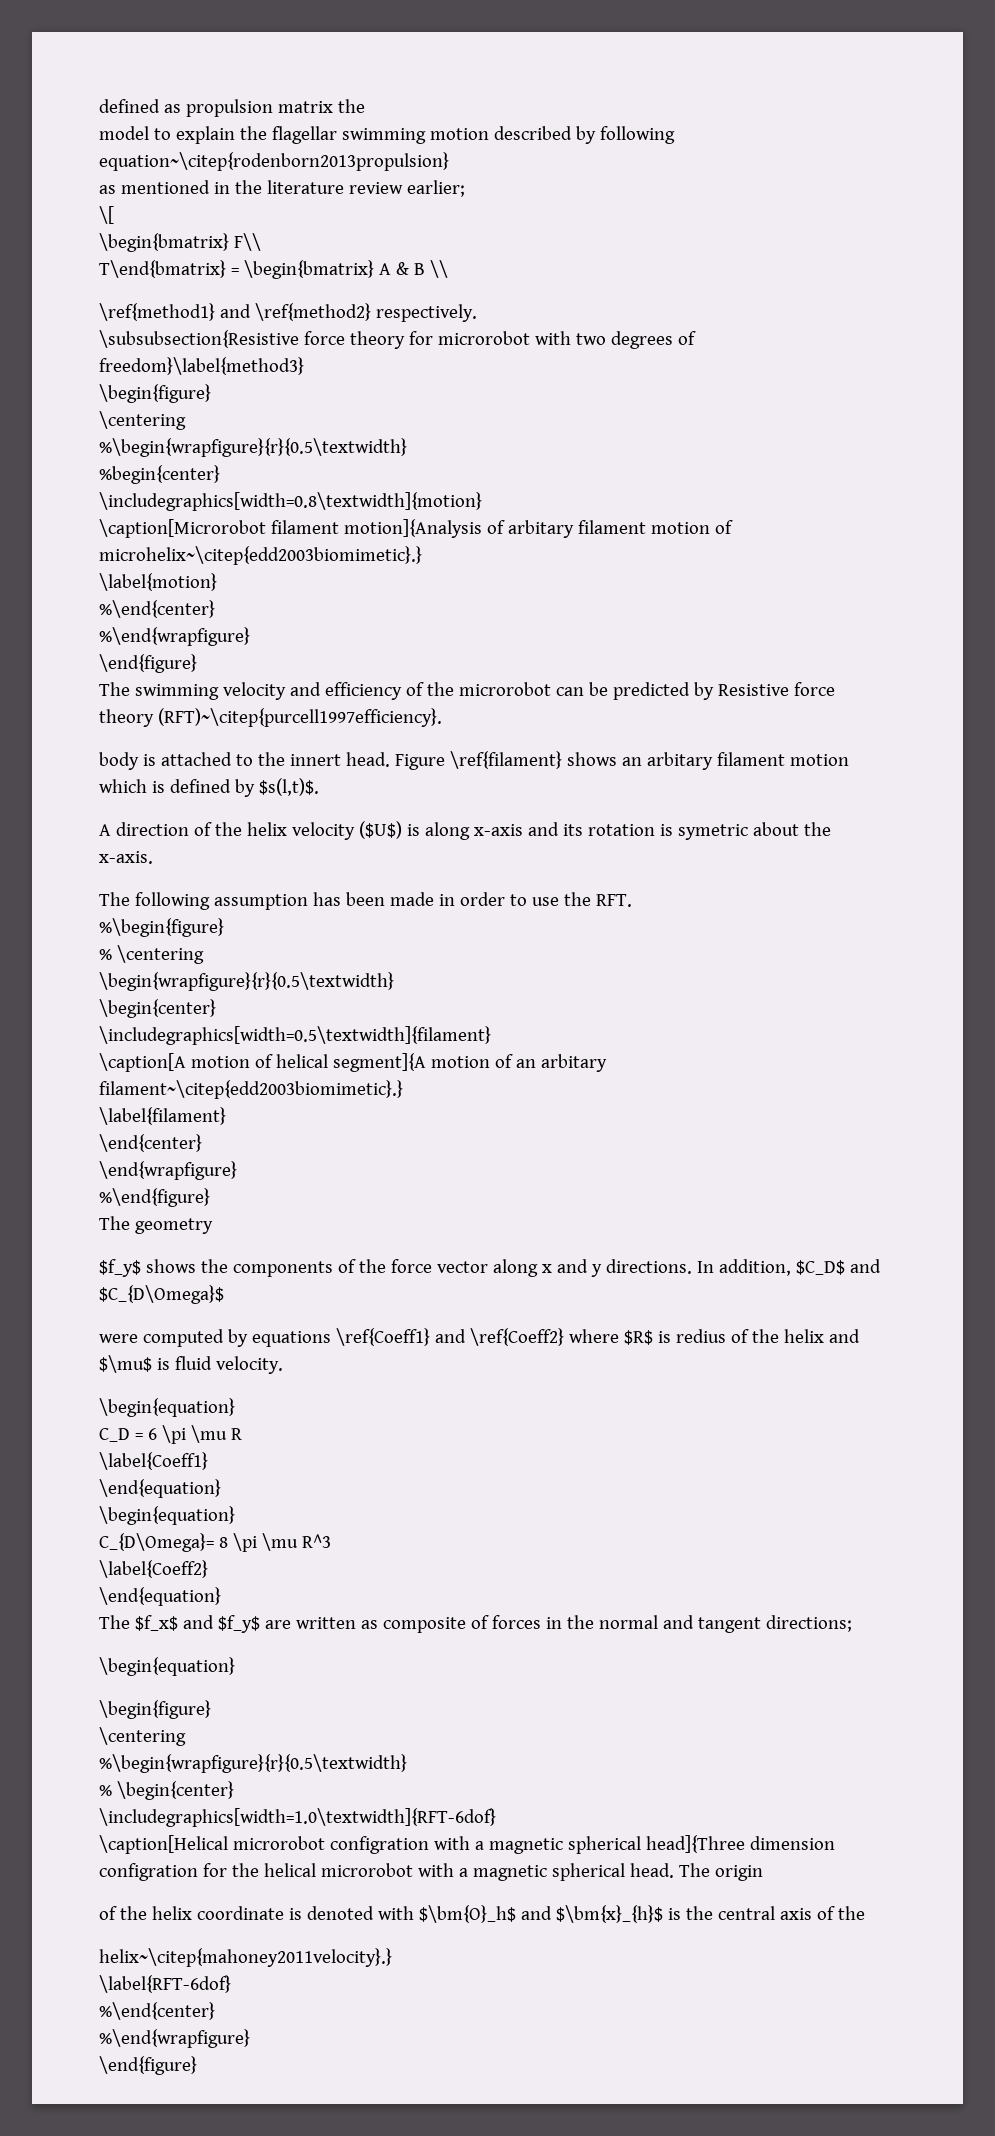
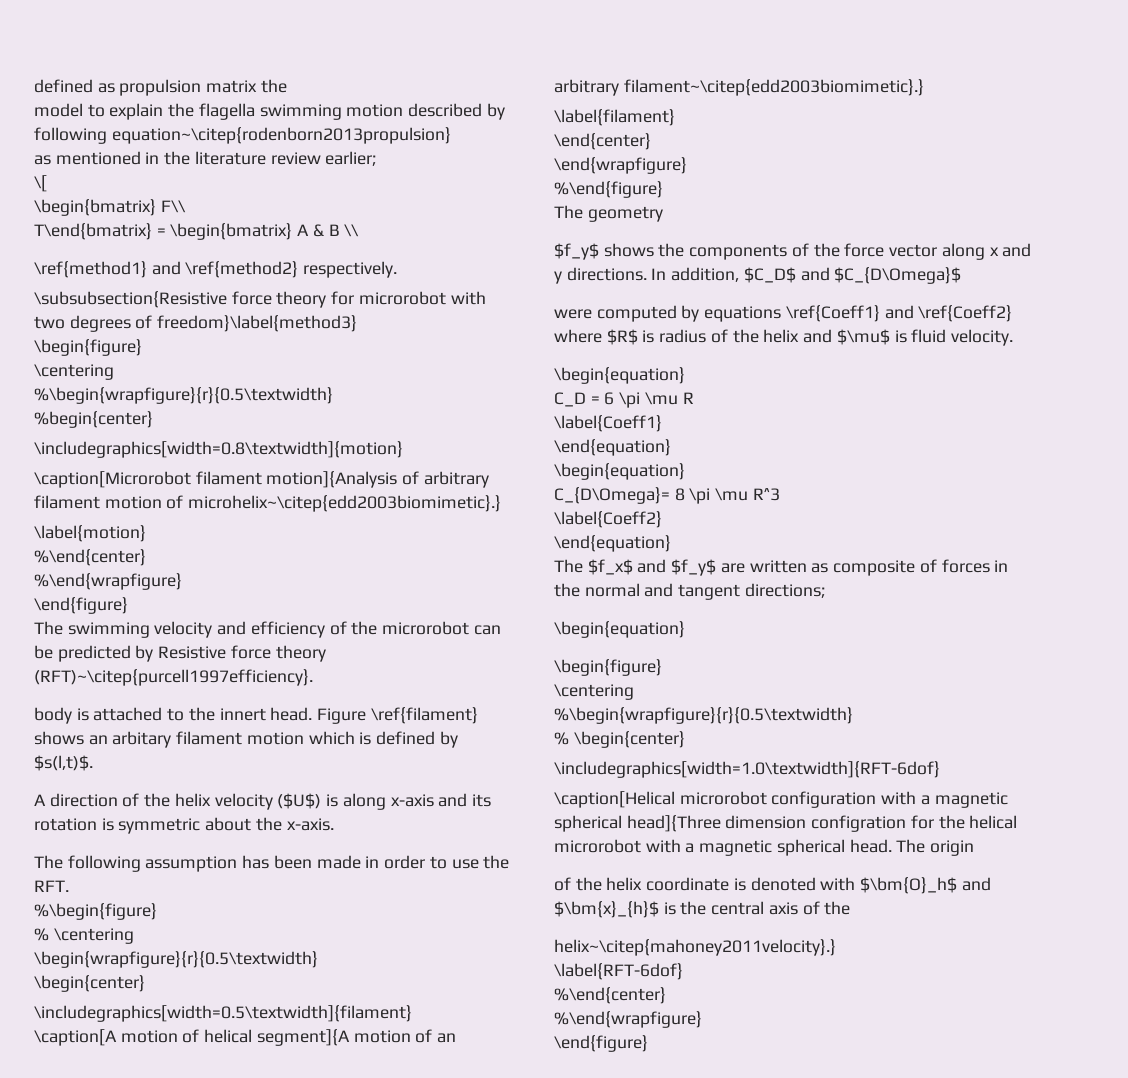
- model to explain the flagellar swimming motion described by following equation~\citep{rodenborn2013propulsion}
+ model to explain the flagella swimming motion described by following equation~\citep{rodenborn2013propulsion}
- \caption[Microrobot filament motion]{Analysis of arbitary filament motion of microhelix~\citep{edd2003biomimetic}.}
+ \caption[Microrobot filament motion]{Analysis of arbitrary filament motion of microhelix~\citep{edd2003biomimetic}.}
- A direction of the helix velocity ($U$) is along x-axis and its rotation is symetric about the x-axis.
+ A direction of the helix velocity ($U$) is along x-axis and its rotation is symmetric about the x-axis.
- \caption[A motion of helical segment]{A motion of an arbitary filament~\citep{edd2003biomimetic}.}
+ \caption[A motion of helical segment]{A motion of an arbitrary filament~\citep{edd2003biomimetic}.}
- were computed by equations \ref{Coeff1} and \ref{Coeff2} where $R$ is redius of the helix and $\mu$ is fluid velocity.
+ were computed by equations \ref{Coeff1} and \ref{Coeff2} where $R$ is radius of the helix and $\mu$ is fluid velocity.
- \caption[Helical microrobot configration with a magnetic spherical head]{Three dimension configration for the helical microrobot with a magnetic spherical head.
+ \caption[Helical microrobot configuration with a magnetic spherical head]{Three dimension configration for the helical microrobot with a magnetic spherical head.

